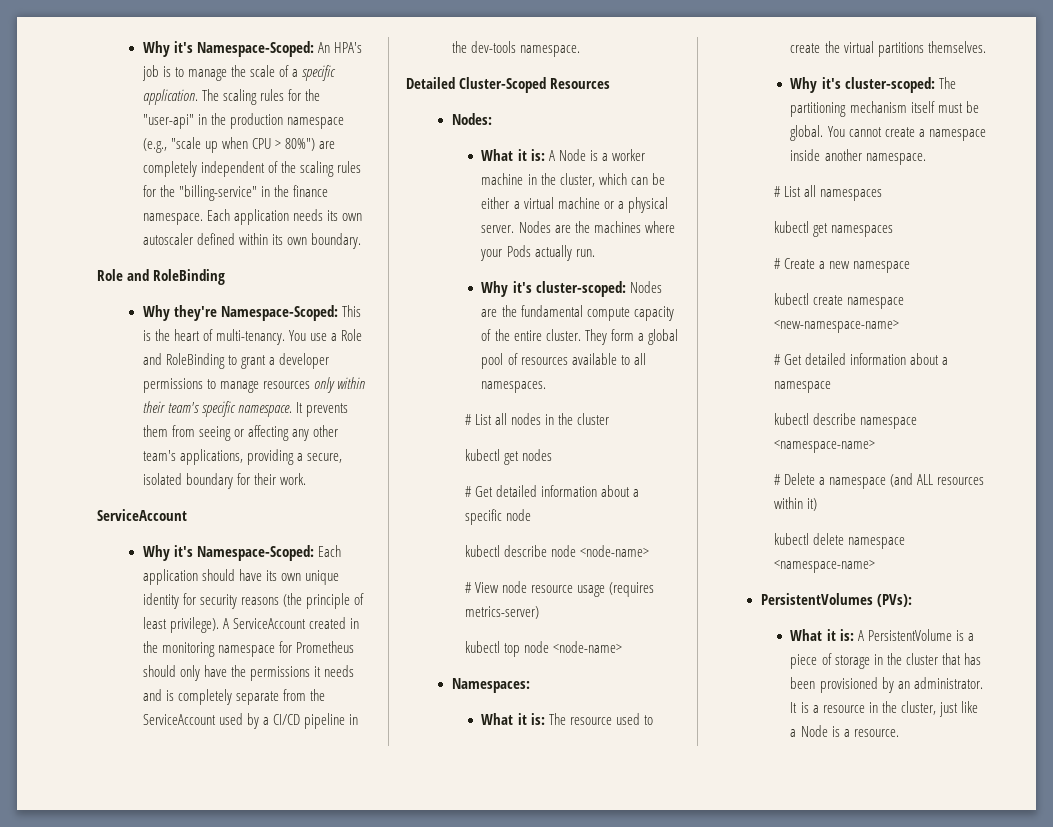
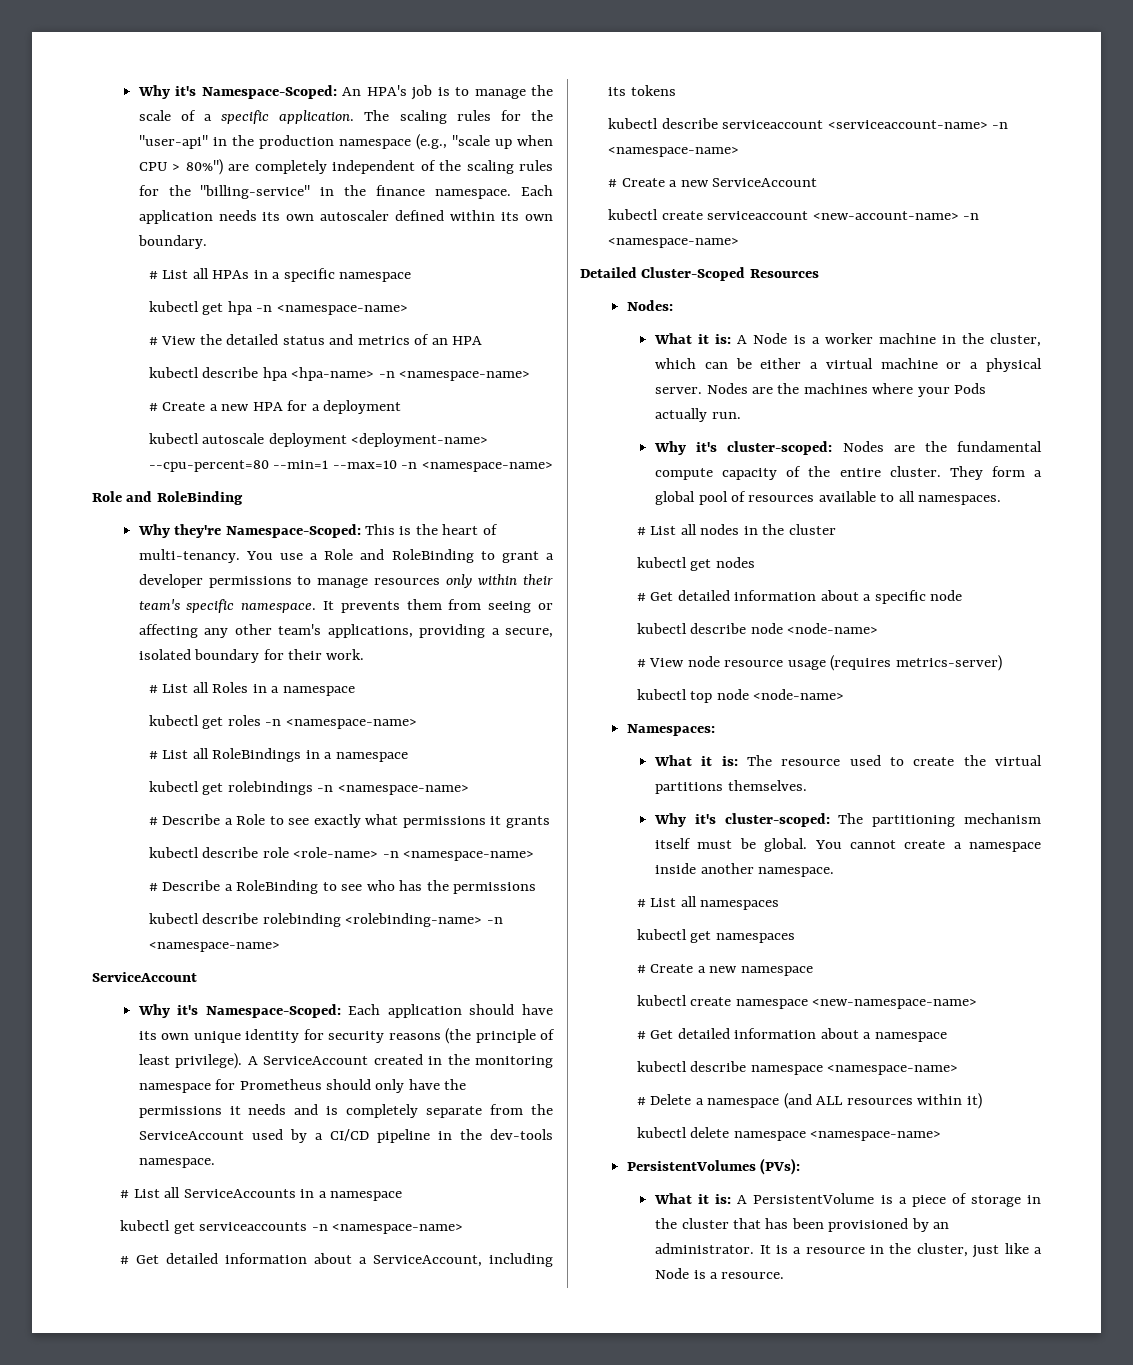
+ # List all HPAs in a specific namespace
+ kubectl get hpa -n <namespace-name>
+ # View the detailed status and metrics of an HPA
+ kubectl describe hpa <hpa-name> -n <namespace-name>
+ # Create a new HPA for a deployment
+ kubectl autoscale deployment <deployment-name> --cpu-percent=80 --min=1 --max=10 -n <namespace-name>
+ # List all Roles in a namespace
+ kubectl get roles -n <namespace-name>
+ # List all RoleBindings in a namespace
+ kubectl get rolebindings -n <namespace-name>
+ # Describe a Role to see exactly what permissions it grants
+ kubectl describe role <role-name> -n <namespace-name>
+ # Describe a RoleBinding to see who has the permissions
+ kubectl describe rolebinding <rolebinding-name> -n <namespace-name>
+ # List all ServiceAccounts in a namespace
+ kubectl get serviceaccounts -n <namespace-name>
+ # Get detailed information about a ServiceAccount, including its tokens
+ kubectl describe serviceaccount <serviceaccount-name> -n <namespace-name>
+ # Create a new ServiceAccount
+ kubectl create serviceaccount <new-account-name> -n <namespace-name>

